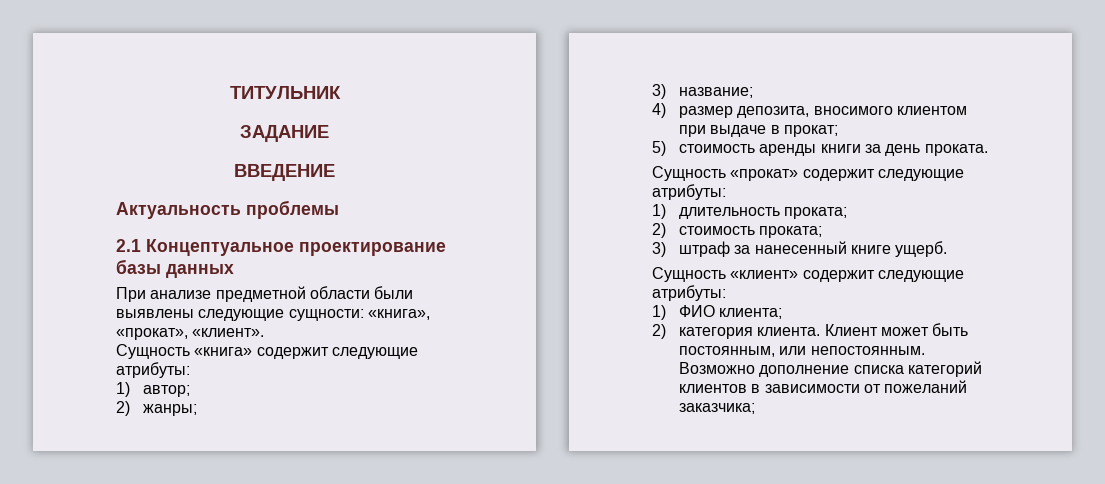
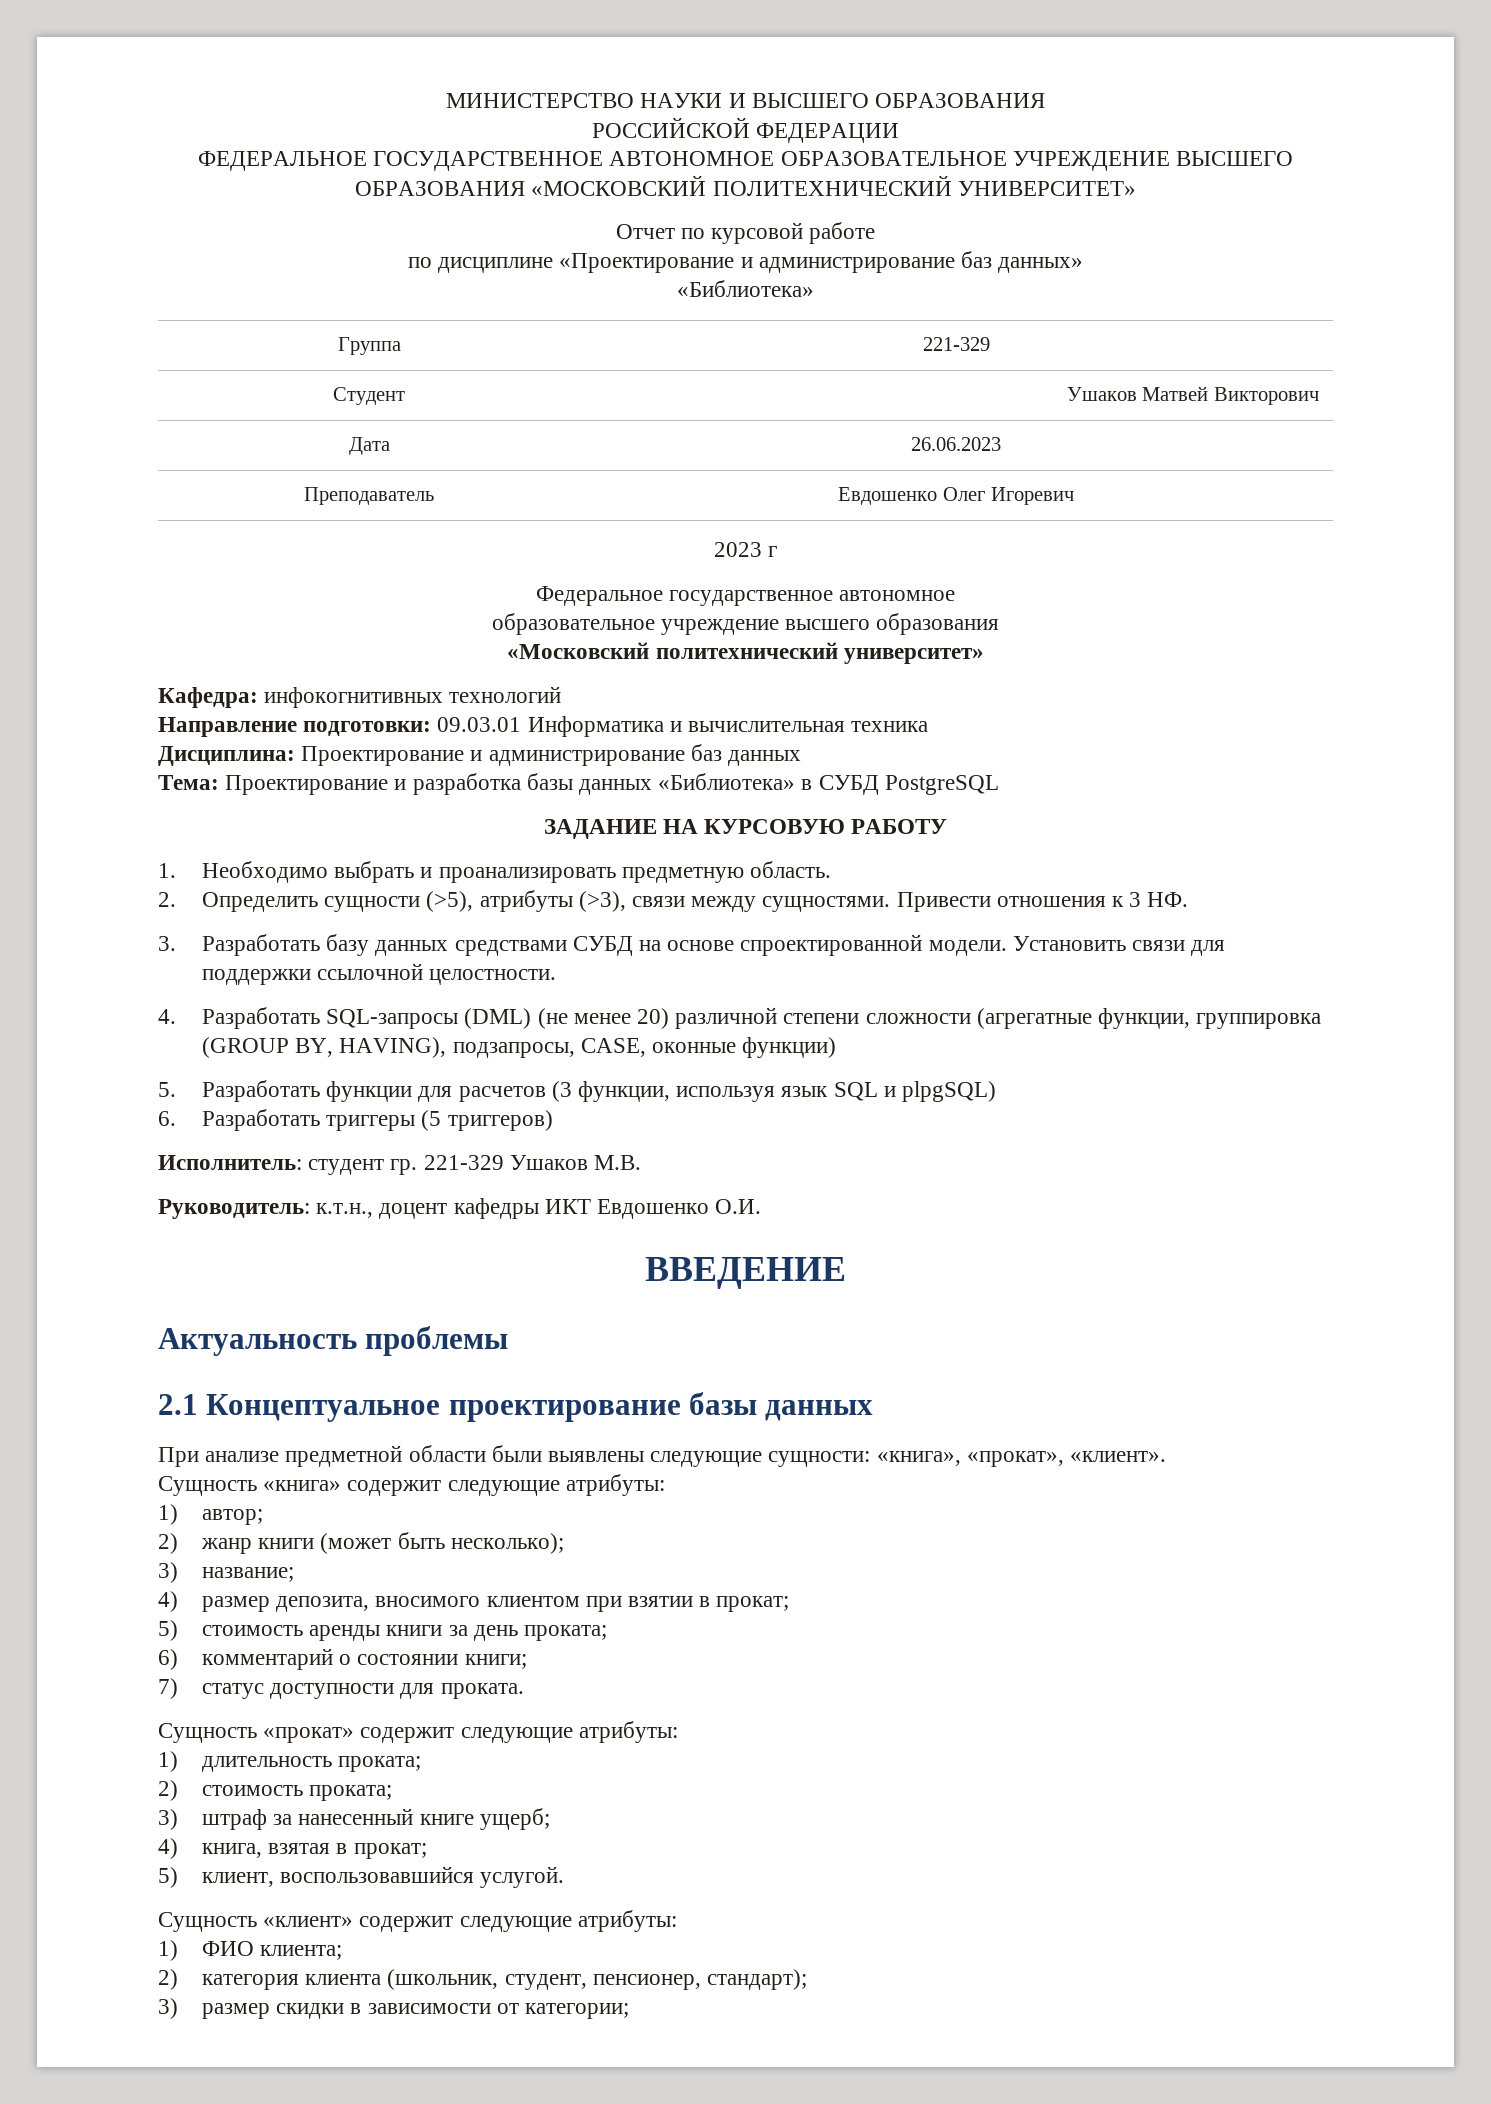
- ТИТУЛЬНИК
- ЗАДАНИЕ
+ МИНИСТЕРСТВО НАУКИ И ВЫСШЕГО ОБРАЗОВАНИЯ
+ РОССИЙСКОЙ ФЕДЕРАЦИИ
+ ФЕДЕРАЛЬНОЕ ГОСУДАРСТВЕННОЕ АВТОНОМНОЕ ОБРАЗОВАТЕЛЬНОЕ УЧРЕЖДЕНИЕ ВЫСШЕГО ОБРАЗОВАНИЯ «МОСКОВСКИЙ ПОЛИТЕХНИЧЕСКИЙ УНИВЕРСИТЕТ»
+ Отчет по курсовой работе
+ по дисциплине «Проектирование и администрирование баз данных»
+ «Библиотека»
+ Группа | 221-329
+ Студент | Ушаков Матвей Викторович
+ Дата | 26.06.2023
+ Преподаватель | Евдошенко Олег Игоревич
+ 2023 г
+ Федеральное государственное автономное
+ образовательное учреждение высшего образования
+ «Московский политехнический университет»
+ Кафедра: инфокогнитивных технологий
+ Направление подготовки: 09.03.01 Информатика и вычислительная техника
+ Дисциплина: Проектирование и администрирование баз данных
+ Тема: Проектирование и разработка базы данных «Библиотека» в СУБД PostgreSQL
+ ЗАДАНИЕ НА КУРСОВУЮ РАБОТУ
+ 1. Необходимо выбрать и проанализировать предметную область.
+ 2. Определить сущности (>5), атрибуты (>3), связи между сущностями. Привести отношения к 3 НФ.
+ 3. Разработать базу данных средствами СУБД на основе спроектированной модели. Установить связи для поддержки ссылочной целостности.
+ 4. Разработать SQL-запросы (DML) (не менее 20) различной степени сложности (агрегатные функции, группировка (GROUP BY, HAVING), подзапросы, CASE, оконные функции)
+ 5. Разработать функции для расчетов (3 функции, используя язык SQL и plpgSQL)
+ 6. Разработать триггеры (5 триггеров)
+ Исполнитель: студент гр. 221-329 Ушаков М.В.
+ Руководитель: к.т.н., доцент кафедры ИКТ Евдошенко О.И.
- 2) жанры;
+ 2) жанр книги (может быть несколько);
- 4) размер депозита, вносимого клиентом при выдаче в прокат;
+ 4) размер депозита, вносимого клиентом при взятии в прокат;
- 5) стоимость аренды книги за день проката.
+ 5) стоимость аренды книги за день проката;
+ 6) комментарий о состоянии книги;
+ 7) статус доступности для проката.
- 3) штраф за нанесенный книге ущерб.
+ 3) штраф за нанесенный книге ущерб;
+ 4) книга, взятая в прокат;
+ 5) клиент, воспользовавшийся услугой.
- 2) категория клиента. Клиент может быть постоянным, или непостоянным. Возможно дополнение списка категорий клиентов в зависимости от пожеланий заказчика;
+ 2) категория клиента (школьник, студент, пенсионер, стандарт);
+ 3) размер скидки в зависимости от категории;

